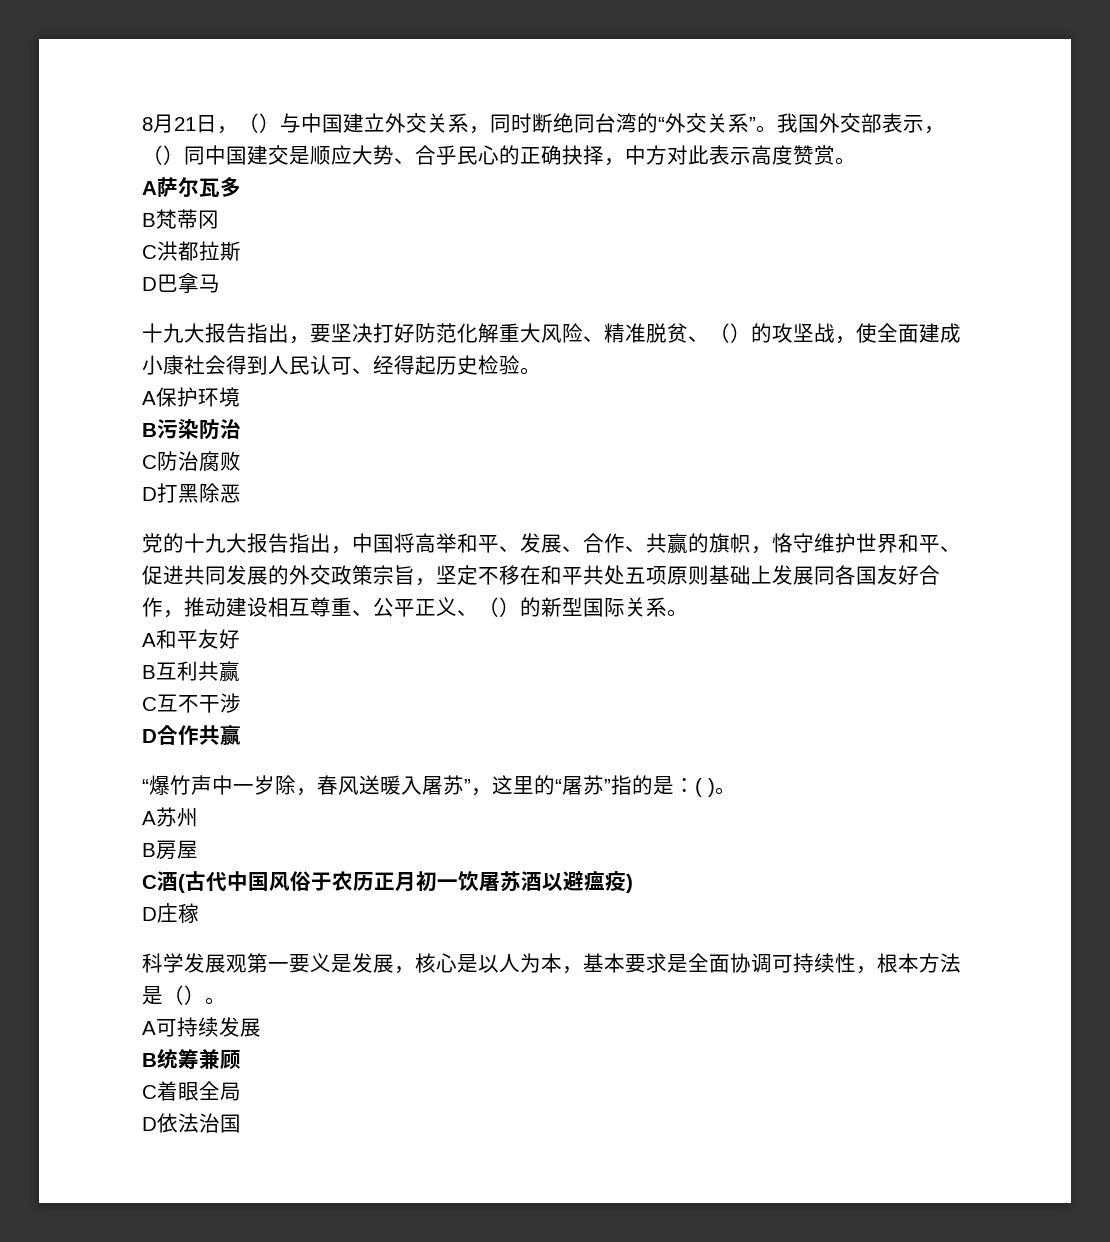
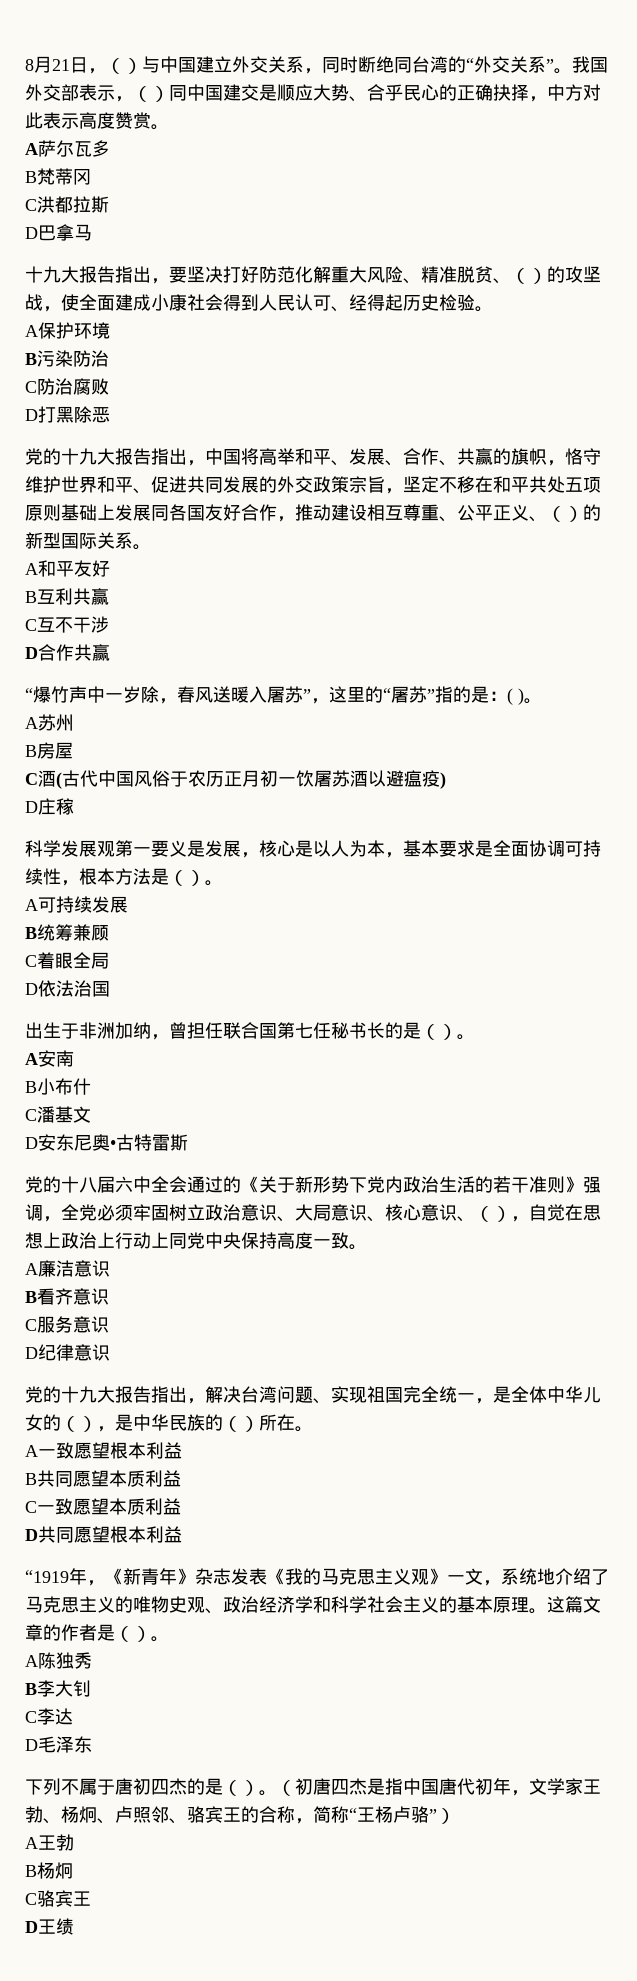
+ 出生于非洲加纳，曾担任联合国第七任秘书长的是（）。
+ A安南
+ B小布什
+ C潘基文
+ D安东尼奥•古特雷斯
+ 党的十八届六中全会通过的《关于新形势下党内政治生活的若干准则》强调，全党必须牢固树立政治意识、大局意识、核心意识、（），自觉在思想上政治上行动上同党中央保持高度一致。
+ A廉洁意识
+ B看齐意识
+ C服务意识
+ D纪律意识
+ 党的十九大报告指出，解决台湾问题、实现祖国完全统一，是全体中华儿女的（），是中华民族的（）所在。
+ A一致愿望根本利益
+ B共同愿望本质利益
+ C一致愿望本质利益
+ D共同愿望根本利益
+ “1919年，《新青年》杂志发表《我的马克思主义观》一文，系统地介绍了马克思主义的唯物史观、政治经济学和科学社会主义的基本原理。这篇文章的作者是（）。
+ A陈独秀
+ B李大钊
+ C李达
+ D毛泽东
+ 下列不属于唐初四杰的是（）。（初唐四杰是指中国唐代初年，文学家王勃、杨炯、卢照邻、骆宾王的合称，简称“王杨卢骆”）
+ A王勃
+ B杨炯
+ C骆宾王
+ D王绩

